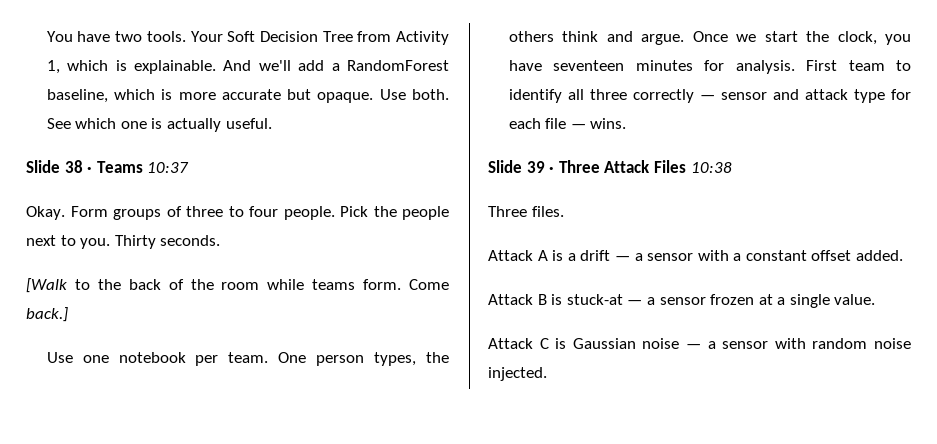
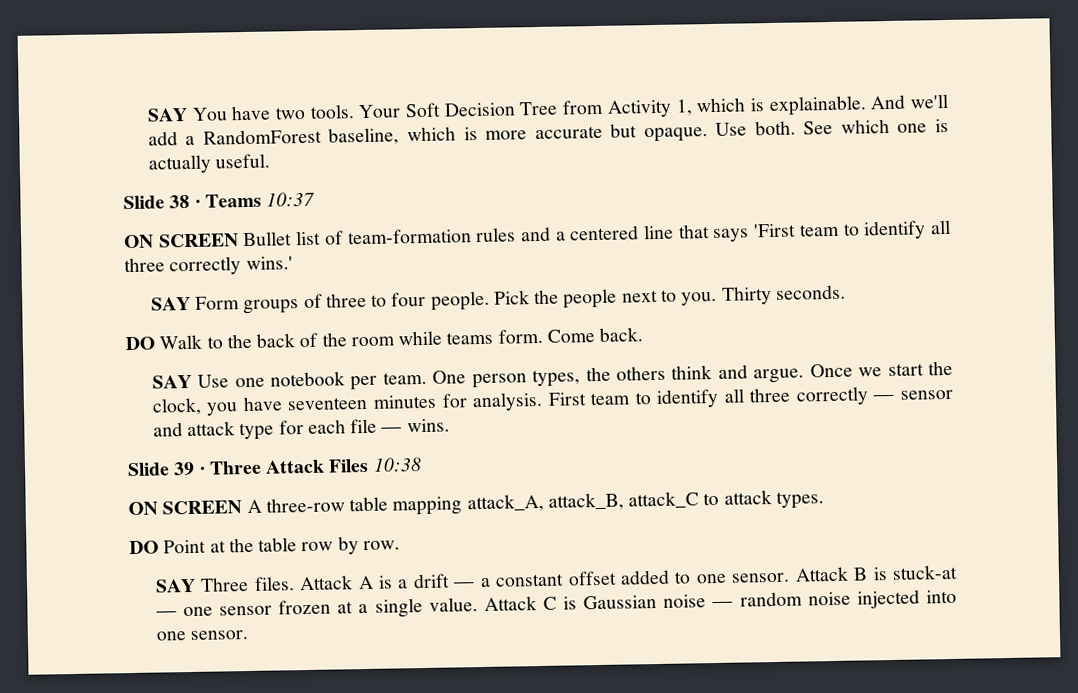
- You have two tools.
+ SAY You have two tools.
- Okay. Form groups of three to four people.
+ ON SCREEN Bullet list of team-formation rules and a centered line that says 'First team to identify all three correctly wins.'
+ SAY Form groups of three to four people.
- [Walk to the back of the room while teams form.
+ DO Walk to the back of the room while teams form.
- Come back.]
- Use one notebook per team.
+ Come back.
+ SAY Use one notebook per team.
- Three files.
- Attack A is a drift — a sensor with a constant offset added.
- Attack B is stuck-at — a sensor frozen at a single value.
- Attack C is Gaussian noise — a sensor with random noise injected.
+ ON SCREEN A three-row table mapping attack_A, attack_B, attack_C to attack types.
+ DO Point at the table row by row.
+ SAY Three files. Attack A is a drift — a constant offset added to one sensor. Attack B is stuck-at — one sensor frozen at a single value. Attack C is Gaussian noise — random noise injected into one sensor.

